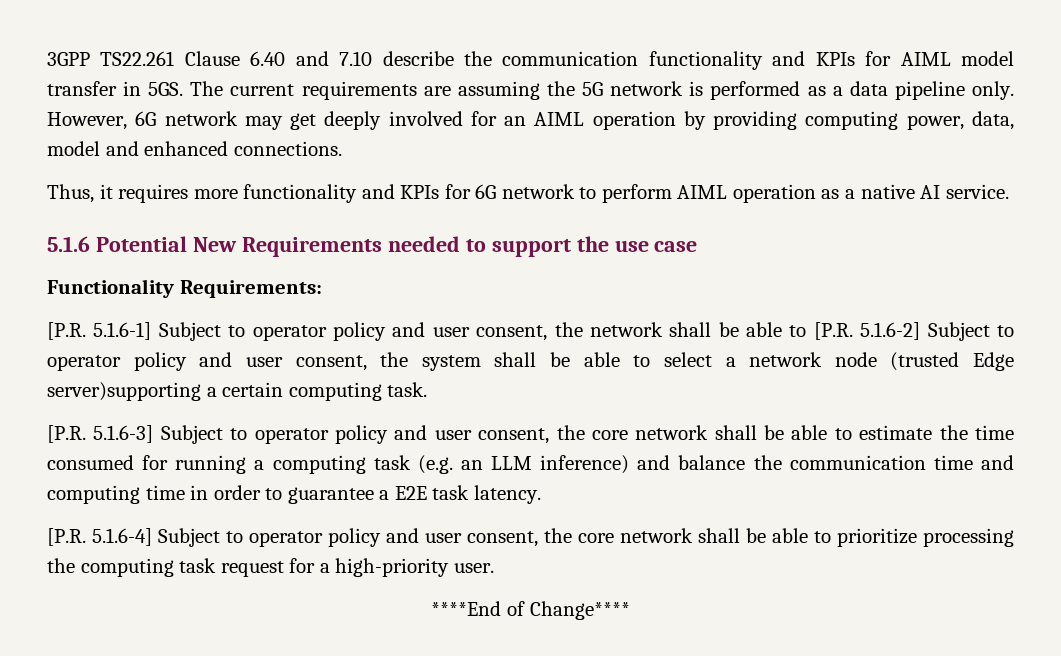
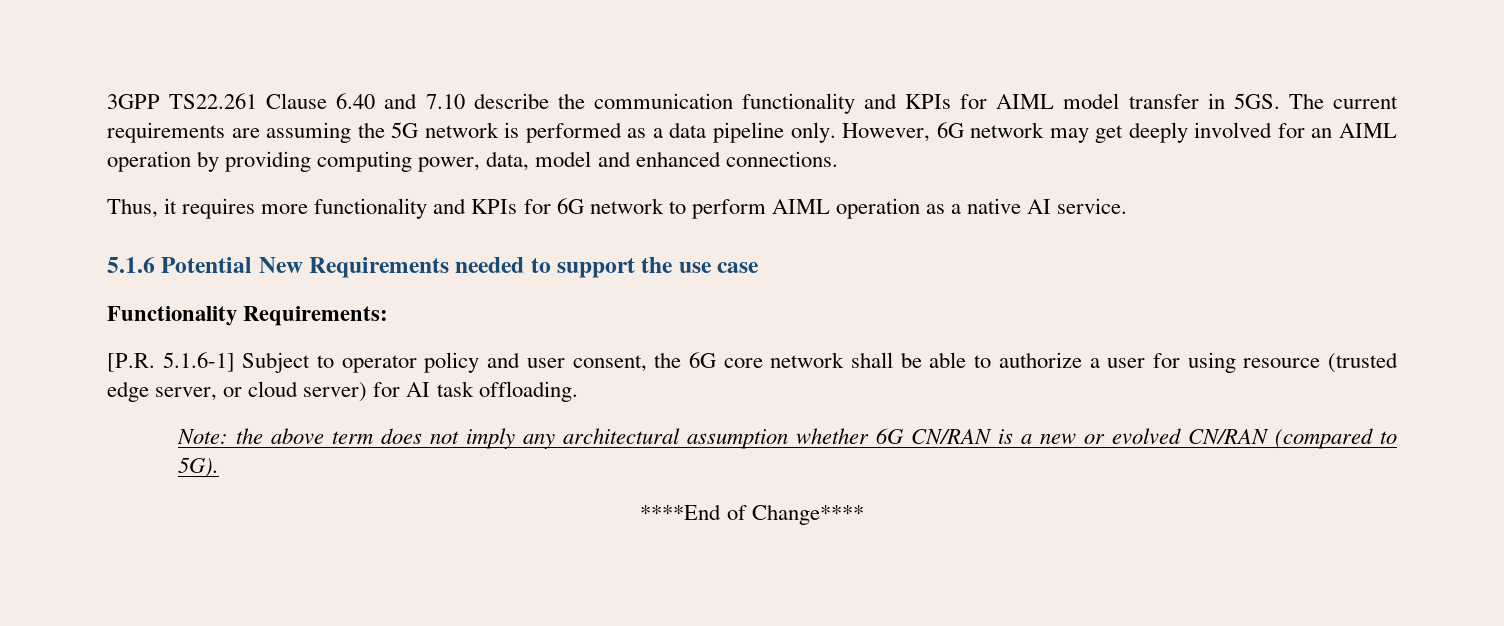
- [P.R. 5.1.6-1] Subject to operator policy and user consent, the network shall be able to [P.R. 5.1.6-2] Subject to operator policy and user consent, the system shall be able to select a network node (trusted Edge server)supporting a certain computing task.
- [P.R. 5.1.6-3] Subject to operator policy and user consent, the core network shall be able to estimate the time consumed for running a computing task (e.g. an LLM inference) and balance the communication time and computing time in order to guarantee a E2E task latency.
- [P.R. 5.1.6-4] Subject to operator policy and user consent, the core network shall be able to prioritize processing the computing task request for a high-priority user.
+ [P.R. 5.1.6-1] Subject to operator policy and user consent, the 6G core network shall be able to authorize a user for using resource (trusted edge server, or cloud server) for AI task offloading.
+ Note: the above term does not imply any architectural assumption whether 6G CN/RAN is a new or evolved CN/RAN (compared to 5G).

